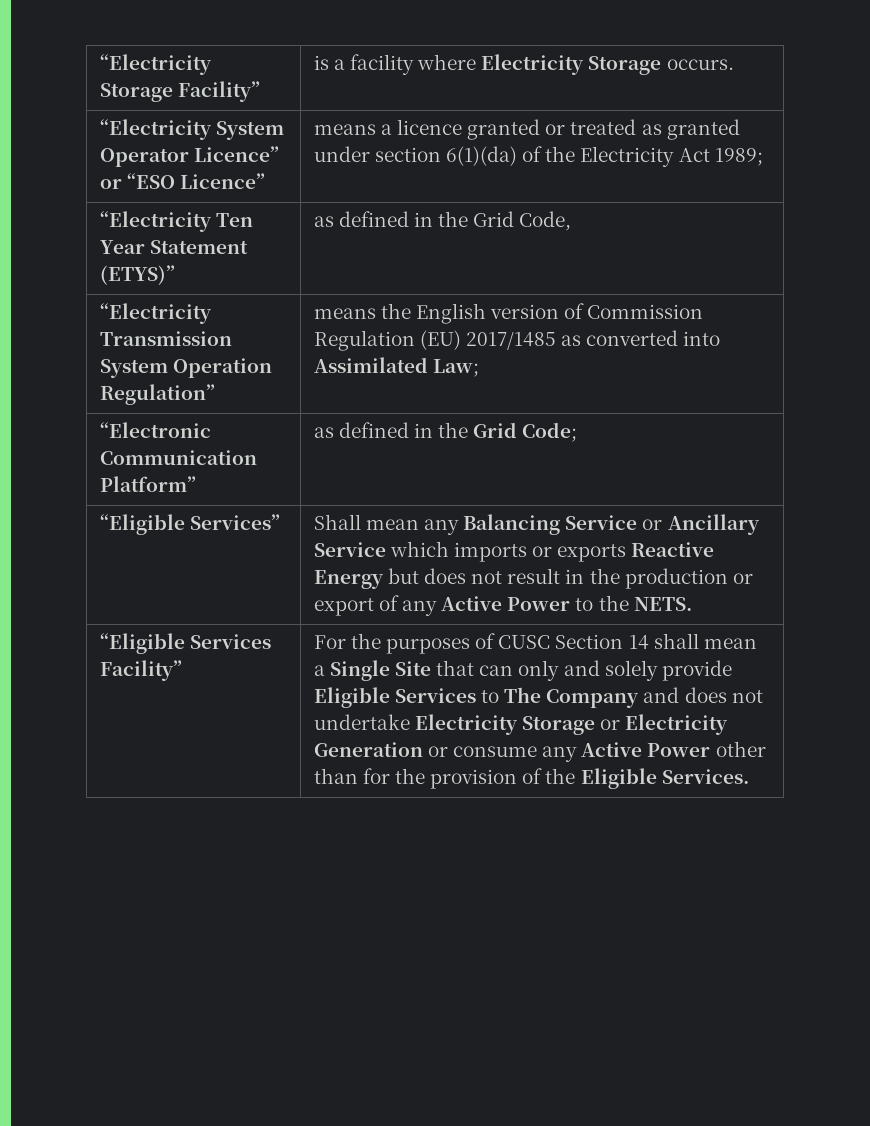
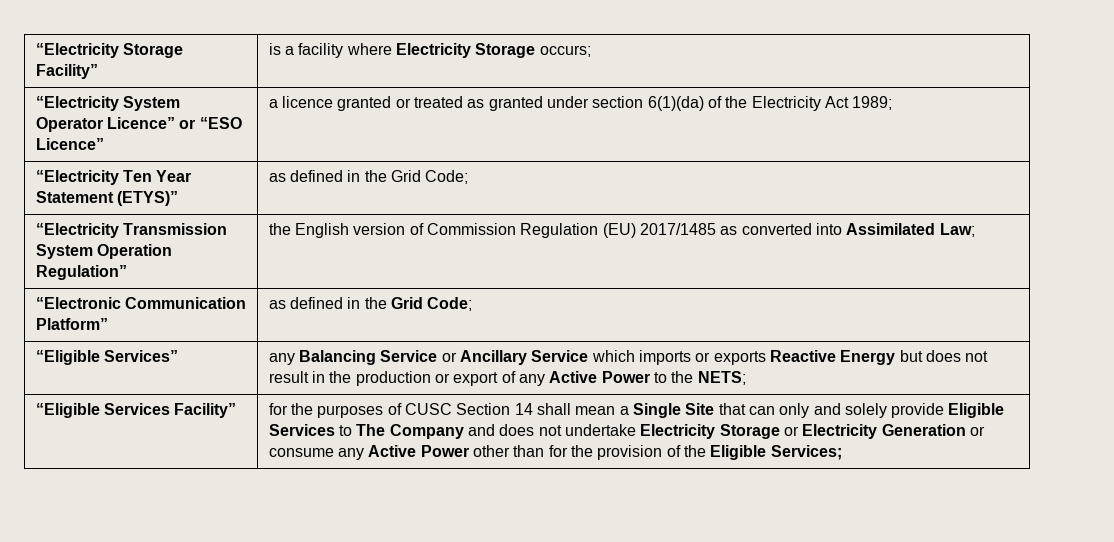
- “Electricity Storage Facility” | is a facility where Electricity Storage occurs.
+ “Electricity Storage Facility” | is a facility where Electricity Storage occurs;
- “Electricity System Operator Licence” or “ESO Licence” | means a licence granted or treated as granted under section 6(1)(da) of the Electricity Act 1989;
+ “Electricity System Operator Licence” or “ESO Licence” | a licence granted or treated as granted under section 6(1)(da) of the Electricity Act 1989;
- “Electricity Ten Year Statement (ETYS)” | as defined in the Grid Code,
+ “Electricity Ten Year Statement (ETYS)” | as defined in the Grid Code;
- “Electricity Transmission System Operation Regulation” | means the English version of Commission Regulation (EU) 2017/1485 as converted into Assimilated Law;
+ “Electricity Transmission System Operation Regulation” | the English version of Commission Regulation (EU) 2017/1485 as converted into Assimilated Law;
- “Eligible Services” | Shall mean any Balancing Service or Ancillary Service which imports or exports Reactive Energy but does not result in the production or export of any Active Power to the NETS.
+ “Eligible Services” | any Balancing Service or Ancillary Service which imports or exports Reactive Energy but does not result in the production or export of any Active Power to the NETS;
- For the purposes of CUSC Section 14 shall mean a Single Site that can only and solely provide Eligible Services to The Company and does not undertake Electricity Storage or Electricity Generation or consume any Active Power other than for the provision of the Eligible Services.
+ for the purposes of CUSC Section 14 shall mean a Single Site that can only and solely provide Eligible Services to The Company and does not undertake Electricity Storage or Electricity Generation or consume any Active Power other than for the provision of the Eligible Services;

